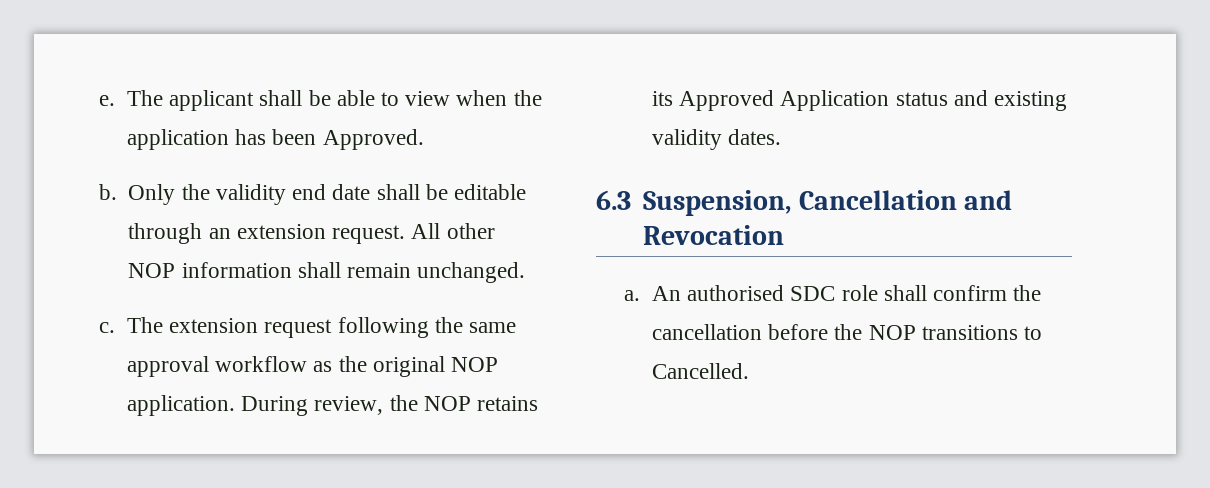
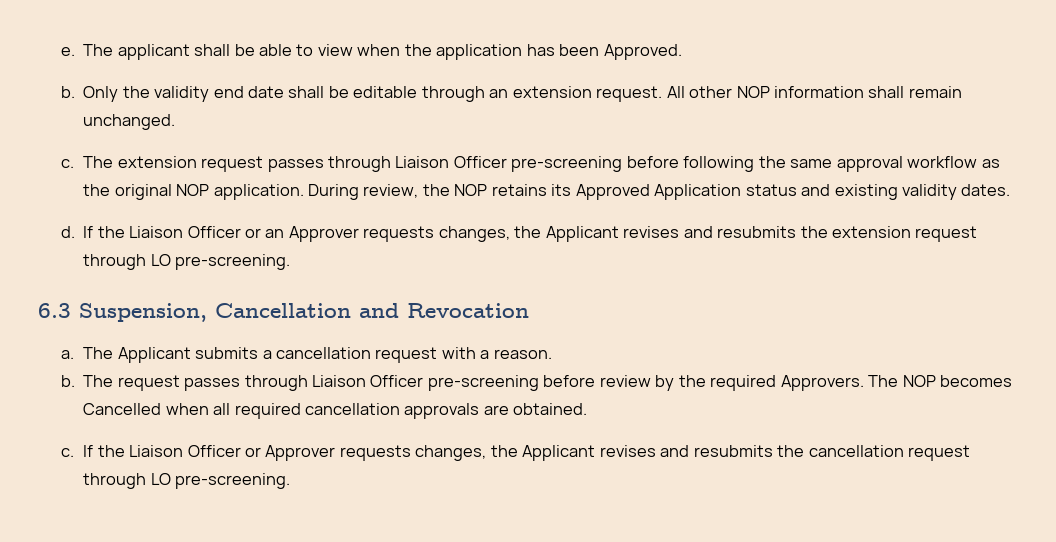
- The extension request following the same approval workflow as the original NOP application.
+ The extension request passes through Liaison Officer pre-screening before following the same approval workflow as the original NOP application.
+ d. If the Liaison Officer or an Approver requests changes, the Applicant revises and resubmits the extension request through LO pre-screening.
- An authorised SDC role shall confirm the cancellation before the NOP transitions to Cancelled.
+ The Applicant submits a cancellation request with a reason.
+ b. The request passes through Liaison Officer pre-screening before review by the required Approvers. The NOP becomes Cancelled when all required cancellation approvals are obtained.
+ c. If the Liaison Officer or Approver requests changes, the Applicant revises and resubmits the cancellation request through LO pre-screening.

